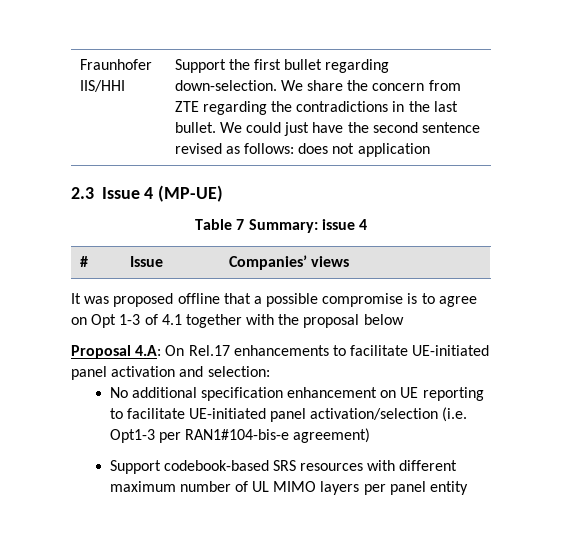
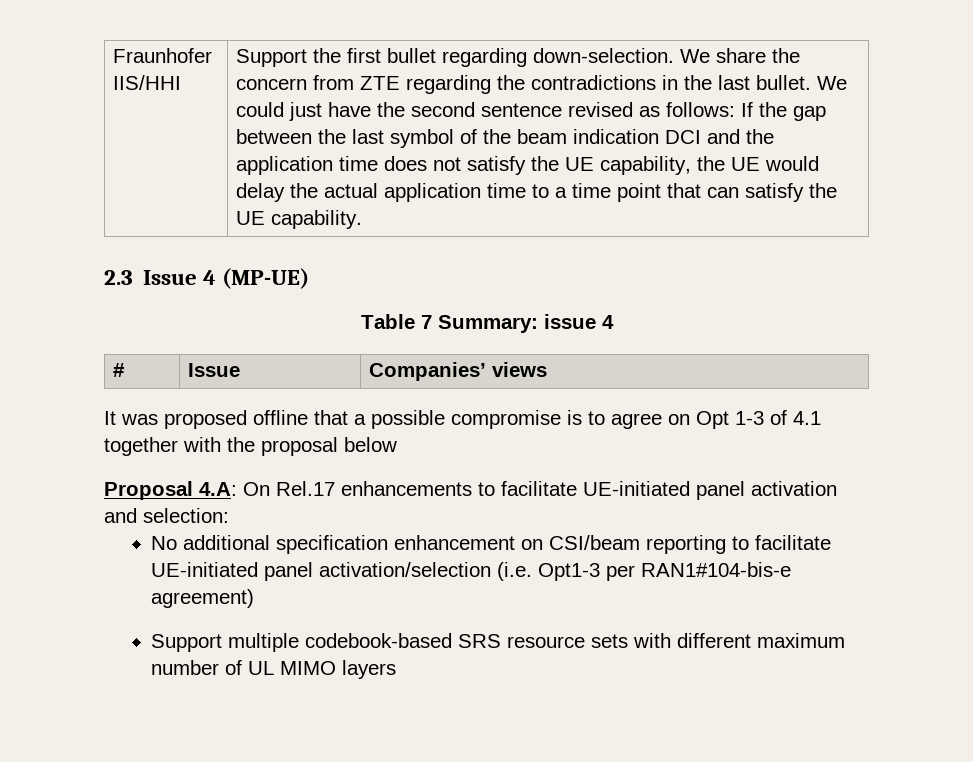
- We could just have the second sentence revised as follows: does not application
+ We could just have the second sentence revised as follows: If the gap between the last symbol of the beam indication DCI and the application time does not satisfy the UE capability, the UE would delay the actual application time to a time point that can satisfy the UE capability.
- No additional specification enhancement on UE reporting to facilitate UE-initiated panel activation/selection (i.e. Opt1-3 per RAN1#104-bis-e agreement)
+ No additional specification enhancement on CSI/beam reporting to facilitate UE-initiated panel activation/selection (i.e. Opt1-3 per RAN1#104-bis-e agreement)
- Support codebook-based SRS resources with different maximum number of UL MIMO layers per panel entity
+ Support multiple codebook-based SRS resource sets with different maximum number of UL MIMO layers

